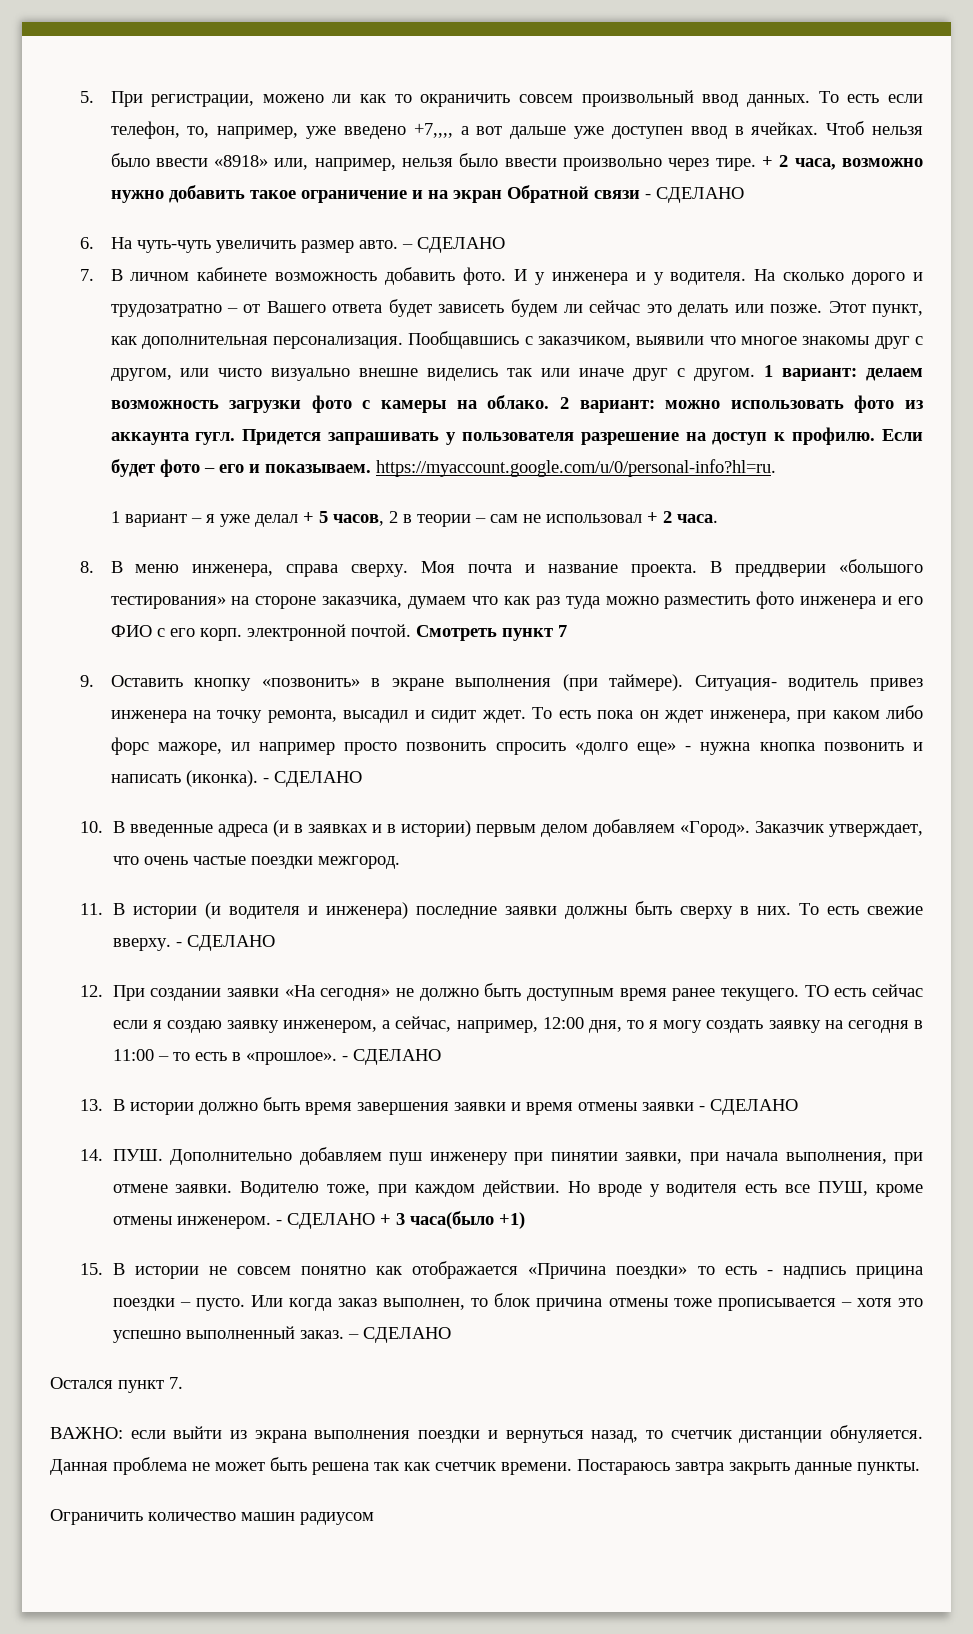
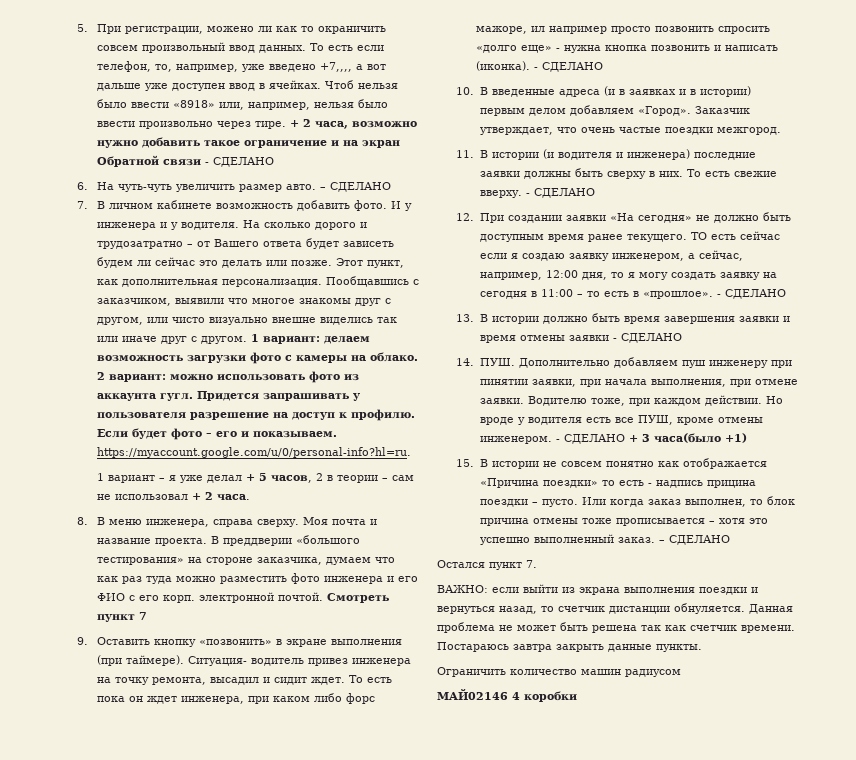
+ МАЙ02146 4 коробки

